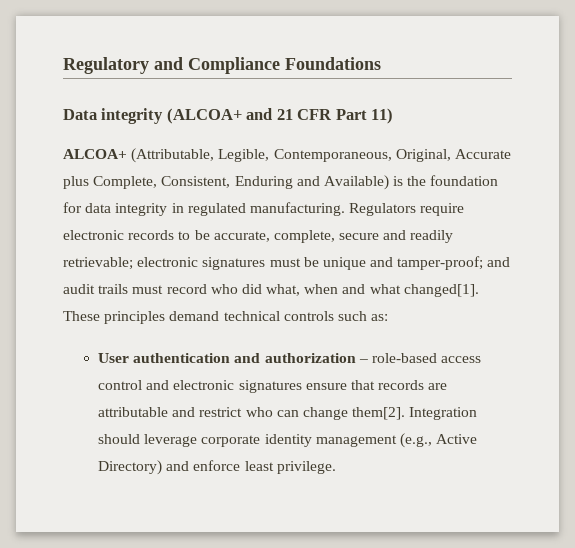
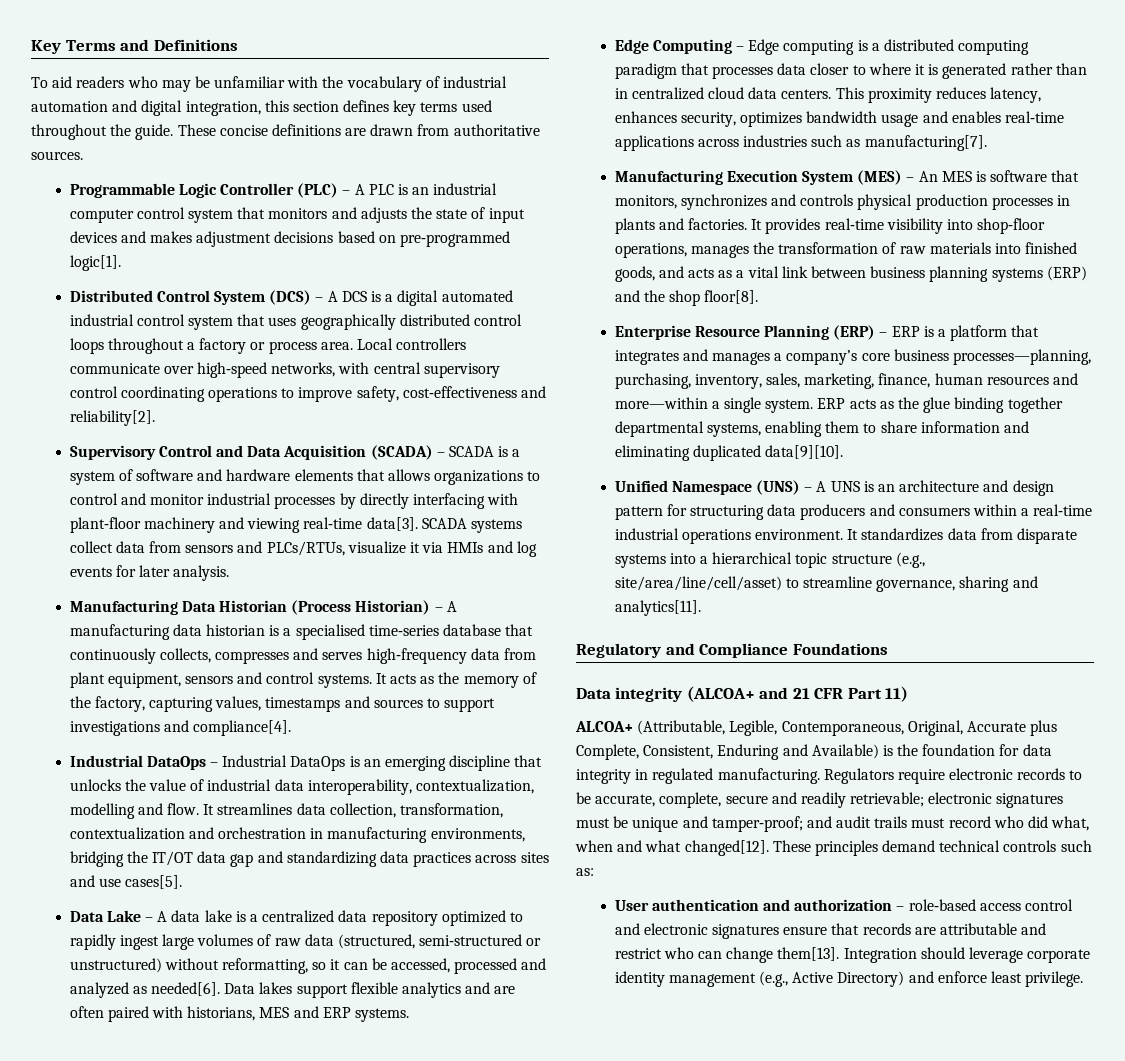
+ Key Terms and Definitions
+ To aid readers who may be unfamiliar with the vocabulary of industrial automation and digital integration, this section defines key terms used throughout the guide. These concise definitions are drawn from authoritative sources.
+ Programmable Logic Controller (PLC) – A PLC is an industrial computer control system that monitors and adjusts the state of input devices and makes adjustment decisions based on pre‑programmed logic[1].
+ Distributed Control System (DCS) – A DCS is a digital automated industrial control system that uses geographically distributed control loops throughout a factory or process area. Local controllers communicate over high‑speed networks, with central supervisory control coordinating operations to improve safety, cost‑effectiveness and reliability[2].
+ Supervisory Control and Data Acquisition (SCADA) – SCADA is a system of software and hardware elements that allows organizations to control and monitor industrial processes by directly interfacing with plant‑floor machinery and viewing real‑time data[3]. SCADA systems collect data from sensors and PLCs/RTUs, visualize it via HMIs and log events for later analysis.
+ Manufacturing Data Historian (Process Historian) – A manufacturing data historian is a specialised time‑series database that continuously collects, compresses and serves high‑frequency data from plant equipment, sensors and control systems. It acts as the memory of the factory, capturing values, timestamps and sources to support investigations and compliance[4].
+ Industrial DataOps – Industrial DataOps is an emerging discipline that unlocks the value of industrial data interoperability, contextualization, modelling and flow. It streamlines data collection, transformation, contextualization and orchestration in manufacturing environments, bridging the IT/OT data gap and standardizing data practices across sites and use cases[5].
+ Data Lake – A data lake is a centralized data repository optimized to rapidly ingest large volumes of raw data (structured, semi‑structured or unstructured) without reformatting, so it can be accessed, processed and analyzed as needed[6]. Data lakes support flexible analytics and are often paired with historians, MES and ERP systems.
+ Edge Computing – Edge computing is a distributed computing paradigm that processes data closer to where it is generated rather than in centralized cloud data centers. This proximity reduces latency, enhances security, optimizes bandwidth usage and enables real‑time applications across industries such as manufacturing[7].
+ Manufacturing Execution System (MES) – An MES is software that monitors, synchronizes and controls physical production processes in plants and factories. It provides real‑time visibility into shop‑floor operations, manages the transformation of raw materials into finished goods, and acts as a vital link between business planning systems (ERP) and the shop floor[8].
+ Enterprise Resource Planning (ERP) – ERP is a platform that integrates and manages a company’s core business processes—planning, purchasing, inventory, sales, marketing, finance, human resources and more—within a single system. ERP acts as the glue binding together departmental systems, enabling them to share information and eliminating duplicated data[9][10].
+ Unified Namespace (UNS) – A UNS is an architecture and design pattern for structuring data producers and consumers within a real‑time industrial operations environment. It standardizes data from disparate systems into a hierarchical topic structure (e.g., site/area/line/cell/asset) to streamline governance, sharing and analytics[11].
- Regulators require electronic records to be accurate, complete, secure and readily retrievable; electronic signatures must be unique and tamper‑proof; and audit trails must record who did what, when and what changed[1].
+ Regulators require electronic records to be accurate, complete, secure and readily retrievable; electronic signatures must be unique and tamper‑proof; and audit trails must record who did what, when and what changed[12].
- User authentication and authorization – role‑based access control and electronic signatures ensure that records are attributable and restrict who can change them[2].
+ User authentication and authorization – role‑based access control and electronic signatures ensure that records are attributable and restrict who can change them[13].

